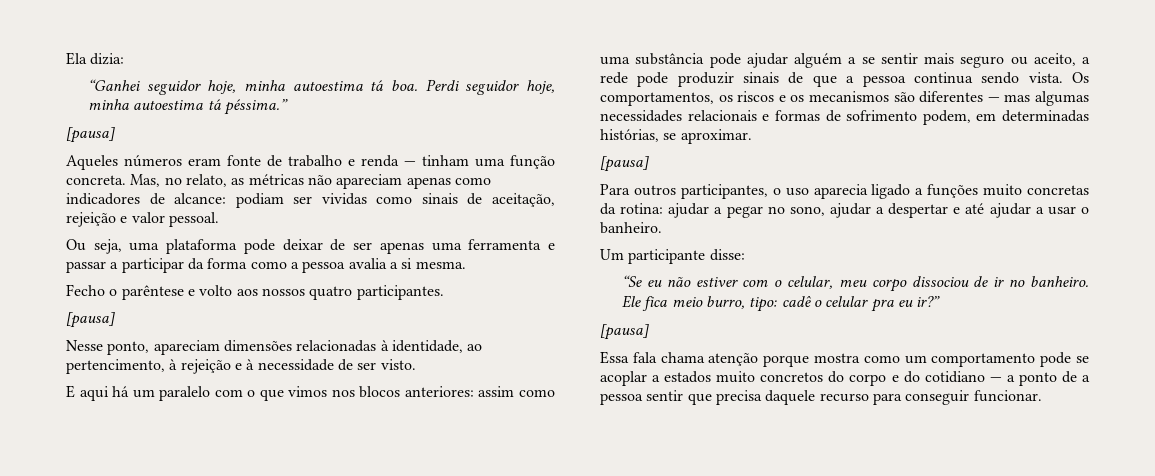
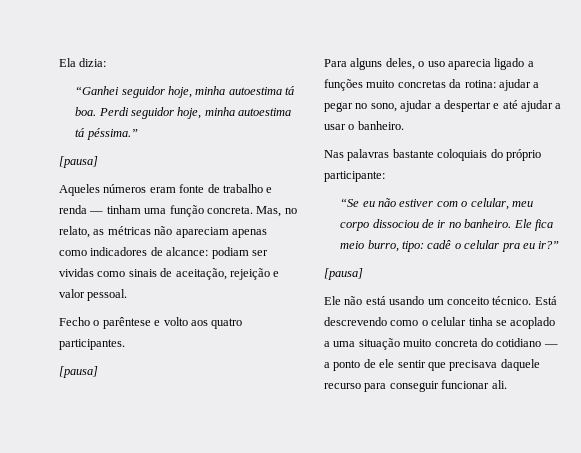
- Ou seja, uma plataforma pode deixar de ser apenas uma ferramenta e passar a participar da forma como a pessoa avalia a si mesma.
- Fecho o parêntese e volto aos nossos quatro participantes.
+ Fecho o parêntese e volto aos quatro participantes.
- Nesse ponto, apareciam dimensões relacionadas à identidade, ao pertencimento, à rejeição e à necessidade de ser visto.
- E aqui há um paralelo com o que vimos nos blocos anteriores: assim como uma substância pode ajudar alguém a se sentir mais seguro ou aceito, a rede pode produzir sinais de que a pessoa continua sendo vista. Os comportamentos, os riscos e os mecanismos são diferentes — mas algumas necessidades relacionais e formas de sofrimento podem, em determinadas histórias, se aproximar.
- [pausa]
- Para outros participantes, o uso aparecia ligado a funções muito concretas da rotina: ajudar a pegar no sono, ajudar a despertar e até ajudar a usar o banheiro.
+ Para alguns deles, o uso aparecia ligado a funções muito concretas da rotina: ajudar a pegar no sono, ajudar a despertar e até ajudar a usar o banheiro.
- Um participante disse:
+ Nas palavras bastante coloquiais do próprio participante:
- Essa fala chama atenção porque mostra como um comportamento pode se acoplar a estados muito concretos do corpo e do cotidiano — a ponto de a pessoa sentir que precisa daquele recurso para conseguir funcionar.
+ Ele não está usando um conceito técnico. Está descrevendo como o celular tinha se acoplado a uma situação muito concreta do cotidiano — a ponto de ele sentir que precisava daquele recurso para conseguir funcionar ali.

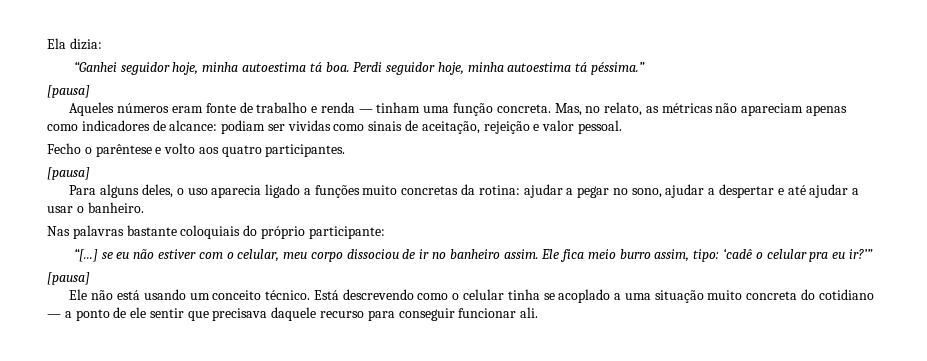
- “Se eu não estiver com o celular, meu corpo dissociou de ir no banheiro.
+ “[...] se eu não estiver com o celular, meu corpo dissociou de ir no banheiro assim.
- Ele fica meio burro, tipo: cadê o celular pra eu ir?”
+ Ele fica meio burro assim, tipo: ‘cadê o celular pra eu ir?’”

